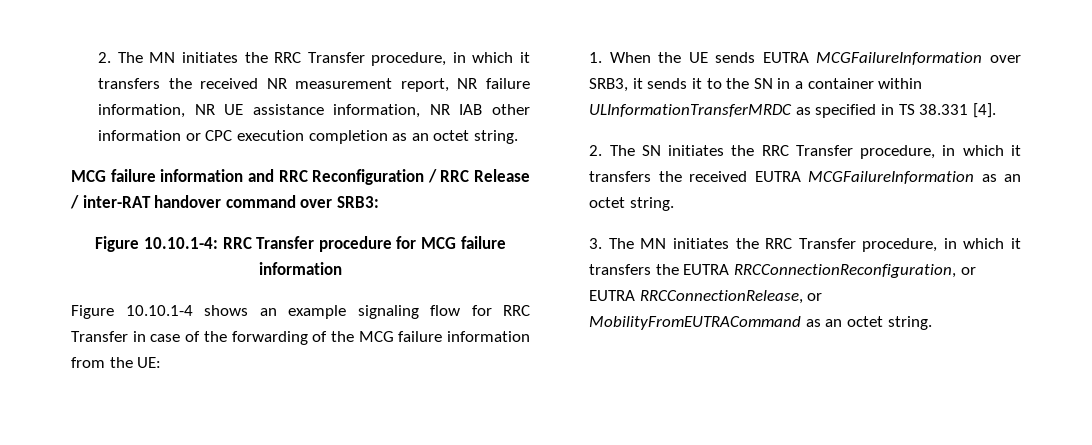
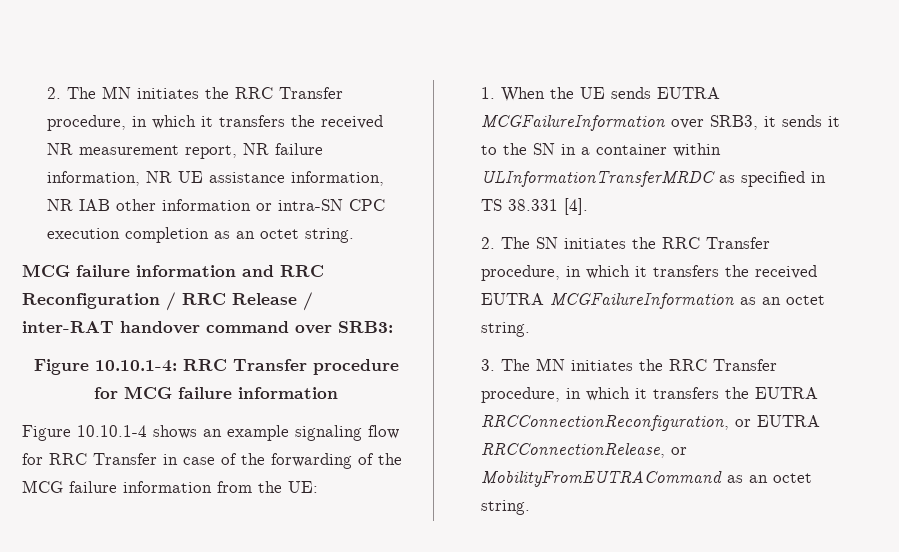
- 2. The MN initiates the RRC Transfer procedure, in which it transfers the received NR measurement report, NR failure information, NR UE assistance information, NR IAB other information or CPC execution completion as an octet string.
+ 2. The MN initiates the RRC Transfer procedure, in which it transfers the received NR measurement report, NR failure information, NR UE assistance information, NR IAB other information or intra-SN CPC execution completion as an octet string.

